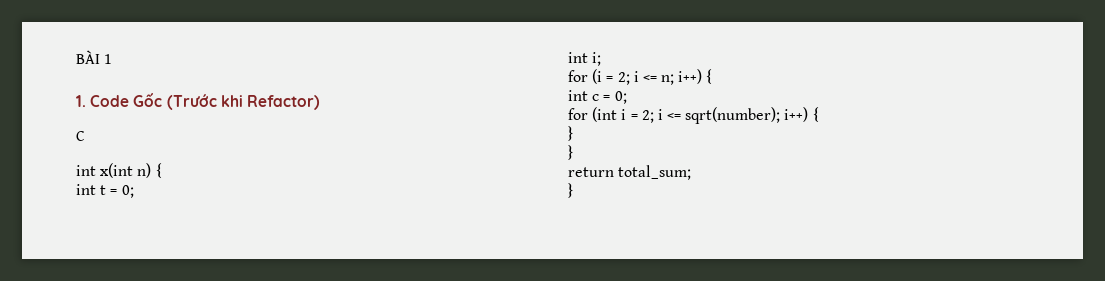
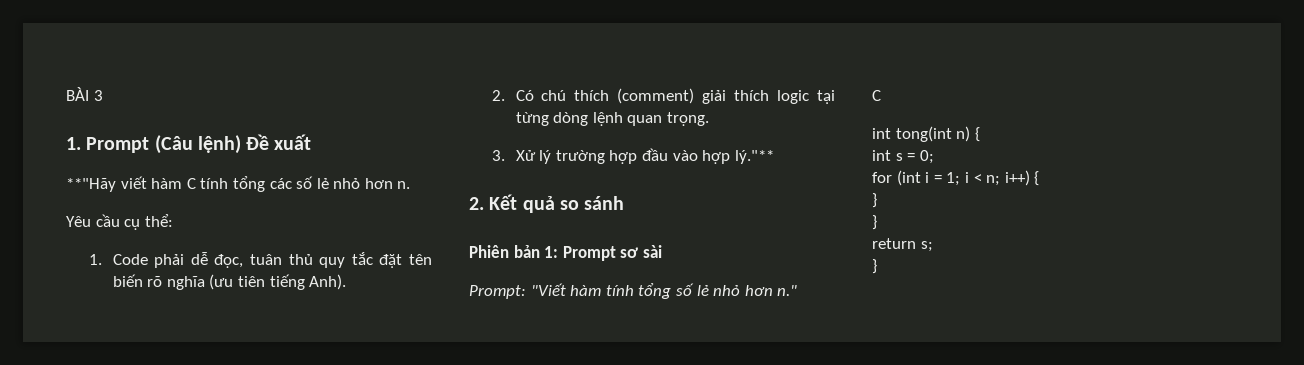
- BÀI 1
- 1. Code Gốc (Trước khi Refactor)
+ BÀI 3
+ 1. Prompt (Câu lệnh) Đề xuất
+ **"Hãy viết hàm C tính tổng các số lẻ nhỏ hơn n.
+ Yêu cầu cụ thể:
+ 1. Code phải dễ đọc, tuân thủ quy tắc đặt tên biến rõ nghĩa (ưu tiên tiếng Anh).
+ 2. Có chú thích (comment) giải thích logic tại từng dòng lệnh quan trọng.
+ 3. Xử lý trường hợp đầu vào hợp lý."**
+ 2. Kết quả so sánh
+ Phiên bản 1: Prompt sơ sài
+ Prompt: "Viết hàm tính tổng số lẻ nhỏ hơn n."
- int x(int n) {
+ int tong(int n) {
- int t = 0;
- int i;
- for (i = 2; i <= n; i++) {
- int c = 0;
+ int s = 0;
- for (int i = 2; i <= sqrt(number); i++) {
+ for (int i = 1; i < n; i++) {
- return total_sum;
+ return s;

